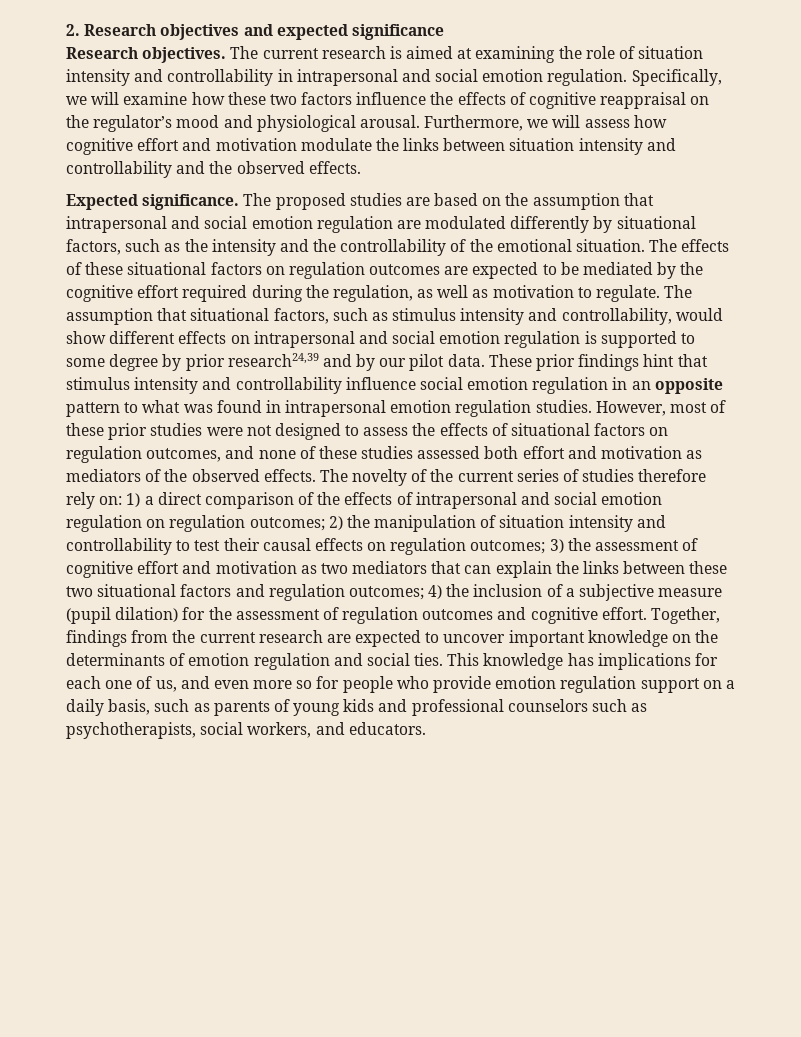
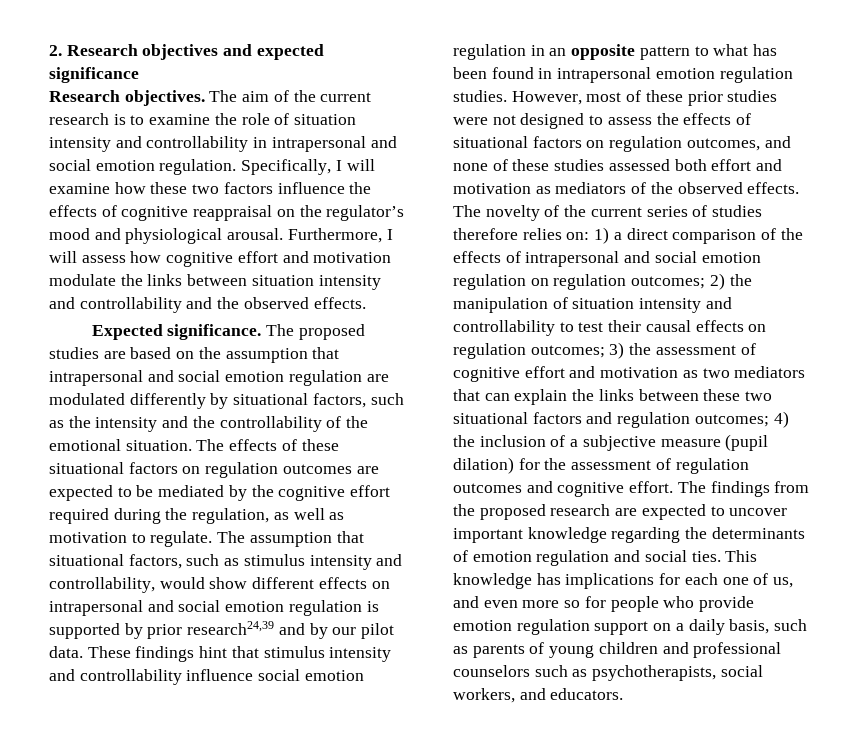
- The current research is aimed at examining the role of situation intensity and controllability in intrapersonal and social emotion regulation.
+ The aim of the current research is to examine the role of situation intensity and controllability in intrapersonal and social emotion regulation.
- Specifically, we will examine how these two factors influence the effects of cognitive reappraisal on the regulator’s mood and physiological arousal.
+ Specifically, I will examine how these two factors influence the effects of cognitive reappraisal on the regulator’s mood and physiological arousal.
- Furthermore, we will assess how cognitive effort and motivation modulate the links between situation intensity and controllability and the observed effects.
+ Furthermore, I will assess how cognitive effort and motivation modulate the links between situation intensity and controllability and the observed effects.
- The assumption that situational factors, such as stimulus intensity and controllability, would show different effects on intrapersonal and social emotion regulation is supported to some degree by prior research24,39 and by our pilot data.
+ The assumption that situational factors, such as stimulus intensity and controllability, would show different effects on intrapersonal and social emotion regulation is supported by prior research24,39 and by our pilot data.
- These prior findings hint that stimulus intensity and controllability influence social emotion regulation in an opposite pattern to what was found in intrapersonal emotion regulation studies.
+ These findings hint that stimulus intensity and controllability influence social emotion regulation in an opposite pattern to what has been found in intrapersonal emotion regulation studies.
- The novelty of the current series of studies therefore rely on:
+ The novelty of the current series of studies therefore relies on:
- Together, findings from the current research are expected to uncover important knowledge on the determinants of emotion regulation and social ties.
+ The findings from the proposed research are expected to uncover important knowledge regarding the determinants of emotion regulation and social ties.
- This knowledge has implications for each one of us, and even more so for people who provide emotion regulation support on a daily basis, such as parents of young kids and professional counselors such as psychotherapists, social workers, and educators.
+ This knowledge has implications for each one of us, and even more so for people who provide emotion regulation support on a daily basis, such as parents of young children and professional counselors such as psychotherapists, social workers, and educators.

